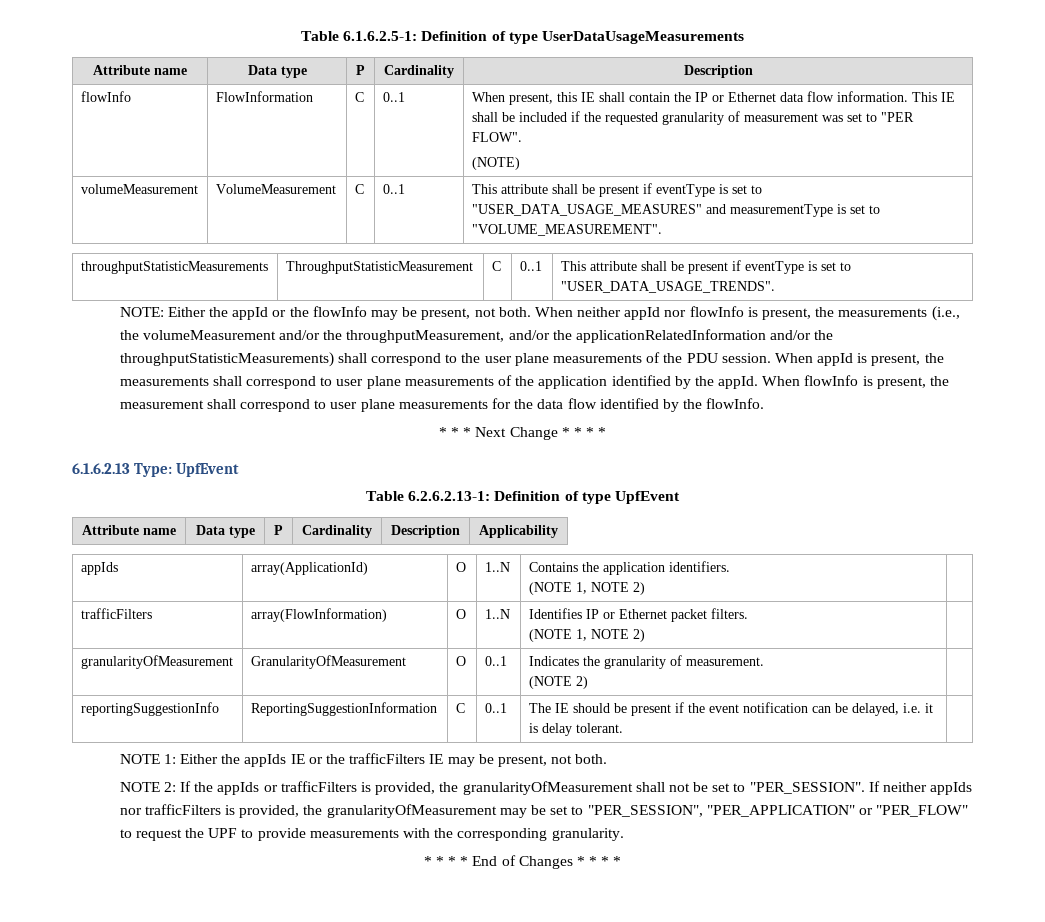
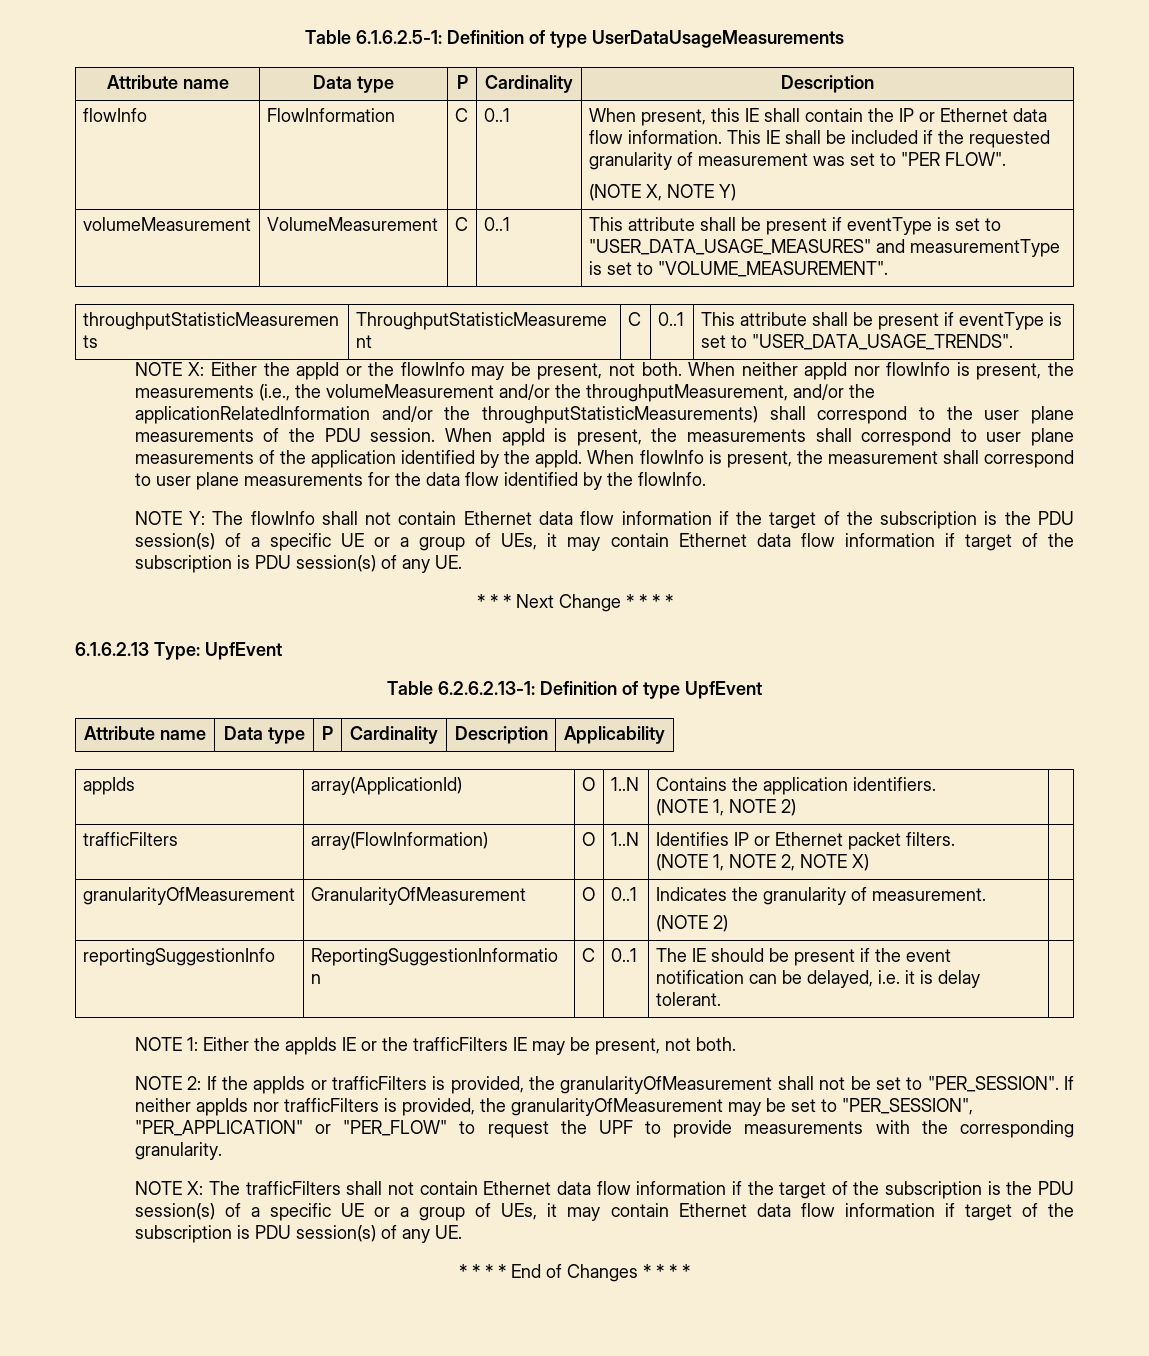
  flowInfo | FlowInformation | C | 0..1 | When present, this IE shall contain the IP or Ethernet data flow information. This IE shall be included if the requested granularity of measurement was set to "PER FLOW".
- (NOTE)
+ (NOTE X, NOTE Y)
- NOTE: Either the appId or the flowInfo may be present, not both.
+ NOTE X: Either the appId or the flowInfo may be present, not both.
+ NOTE Y: The flowInfo shall not contain Ethernet data flow information if the target of the subscription is the PDU session(s) of a specific UE or a group of UEs, it may contain Ethernet data flow information if target of the subscription is PDU session(s) of any UE.
  trafficFilters | array(FlowInformation) | O | 1..N | Identifies IP or Ethernet packet filters.
- (NOTE 1, NOTE 2) |
+ (NOTE 1, NOTE 2, NOTE X) |
+ NOTE X: The trafficFilters shall not contain Ethernet data flow information if the target of the subscription is the PDU session(s) of a specific UE or a group of UEs, it may contain Ethernet data flow information if target of the subscription is PDU session(s) of any UE.

